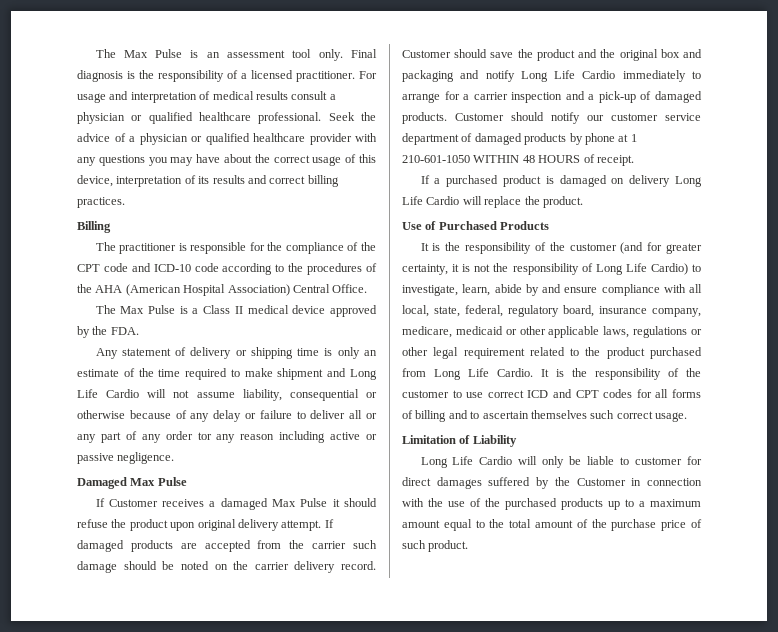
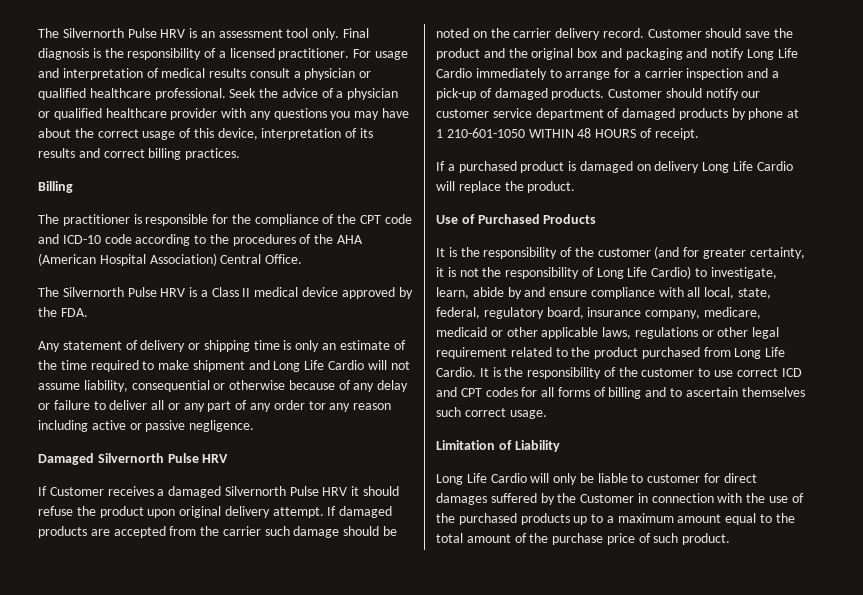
- The Max Pulse is an assessment tool only.
+ The Silvernorth Pulse HRV is an assessment tool only.
- The Max Pulse is a Class II medical device approved by the FDA.
+ The Silvernorth Pulse HRV is a Class II medical device approved by the FDA.
- Damaged Max Pulse
+ Damaged Silvernorth Pulse HRV
- If Customer receives a damaged Max Pulse it should refuse the product upon original delivery attempt.
+ If Customer receives a damaged Silvernorth Pulse HRV it should refuse the product upon original delivery attempt.

